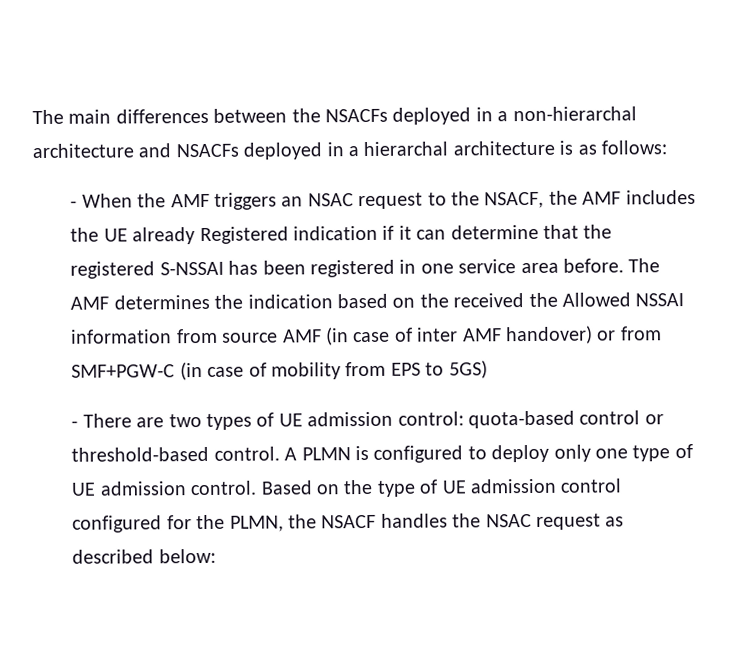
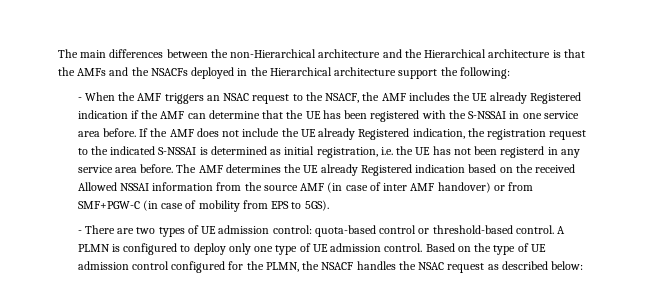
- The main differences between the NSACFs deployed in a non-hierarchal architecture and NSACFs deployed in a hierarchal architecture is as follows:
+ The main differences between the non-Hierarchical architecture and the Hierarchical architecture is that the AMFs and the NSACFs deployed in the Hierarchical architecture support the following:
- - When the AMF triggers an NSAC request to the NSACF, the AMF includes the UE already Registered indication if it can determine that the registered S-NSSAI has been registered in one service area before.
+ - When the AMF triggers an NSAC request to the NSACF, the AMF includes the UE already Registered indication if the AMF can determine that the UE has been registered with the S-NSSAI in one service area before.
+ If the AMF does not include the UE already Registered indication, the registration request to the indicated S-NSSAI is determined as initial registration, i.e. the UE has not been registerd in any service area before.
- The AMF determines the indication based on the received the Allowed NSSAI information from source AMF (in case of inter AMF handover) or from SMF+PGW-C (in case of mobility from EPS to 5GS)
+ The AMF determines the UE already Registered indication based on the received Allowed NSSAI information from the source AMF (in case of inter AMF handover) or from SMF+PGW-C (in case of mobility from EPS to 5GS).

